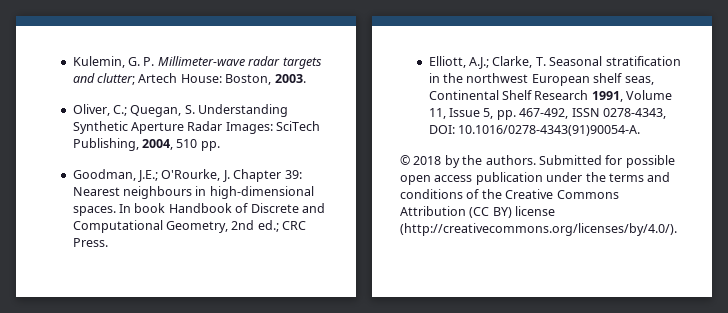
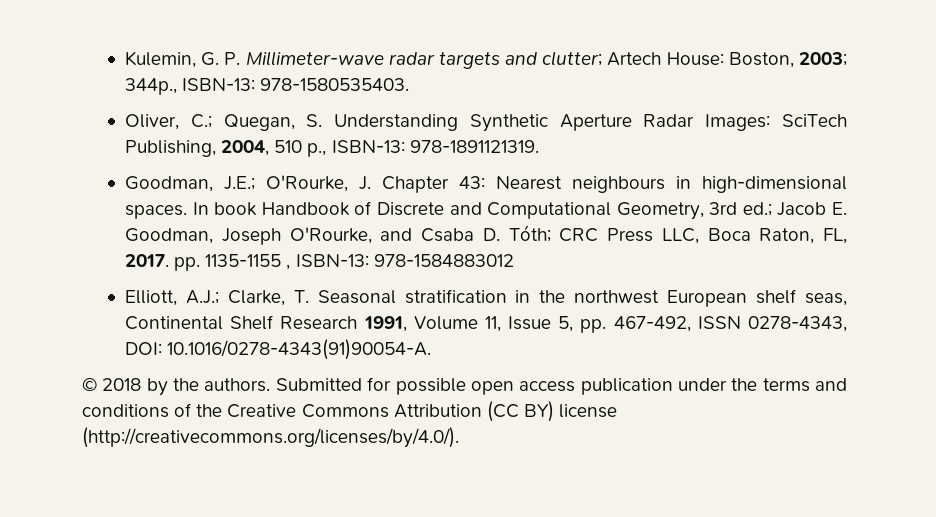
- Kulemin, G. P. Millimeter-wave radar targets and clutter; Artech House: Boston, 2003.
+ Kulemin, G. P. Millimeter-wave radar targets and clutter; Artech House: Boston, 2003; 344p., ISBN-13: 978-1580535403.
- Oliver, C.; Quegan, S. Understanding Synthetic Aperture Radar Images: SciTech Publishing, 2004, 510 pp.
+ Oliver, C.; Quegan, S. Understanding Synthetic Aperture Radar Images: SciTech Publishing, 2004, 510 p., ISBN-13: 978-1891121319.
- Goodman, J.E.; O'Rourke, J. Chapter 39: Nearest neighbours in high-dimensional spaces.
+ Goodman, J.E.; O'Rourke, J. Chapter 43: Nearest neighbours in high-dimensional spaces.
- In book Handbook of Discrete and Computational Geometry, 2nd ed.; CRC Press.
+ In book Handbook of Discrete and Computational Geometry, 3rd ed.; Jacob E. Goodman, Joseph O'Rourke, and Csaba D. Tóth; CRC Press LLC, Boca Raton, FL, 2017. pp. 1135-1155 , ISBN-13: 978-1584883012

